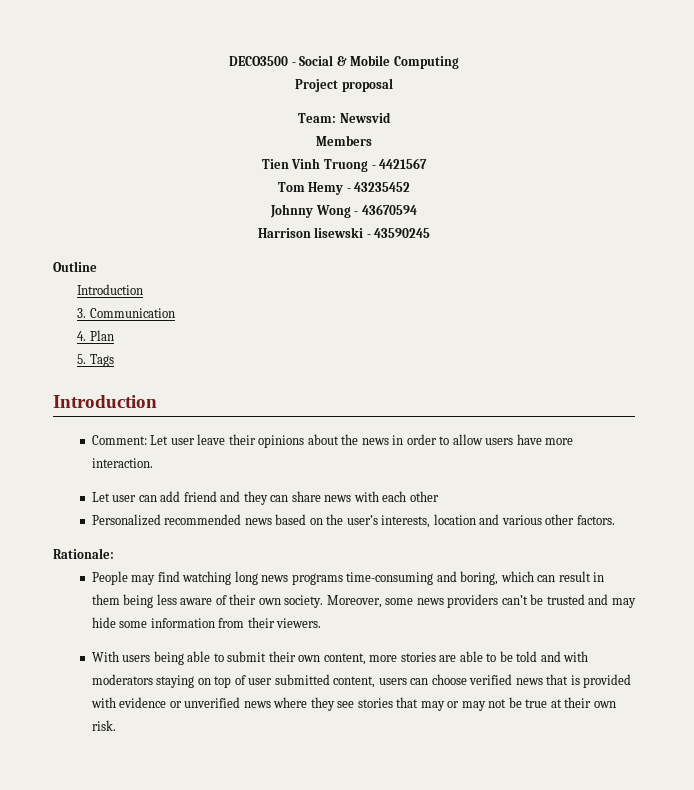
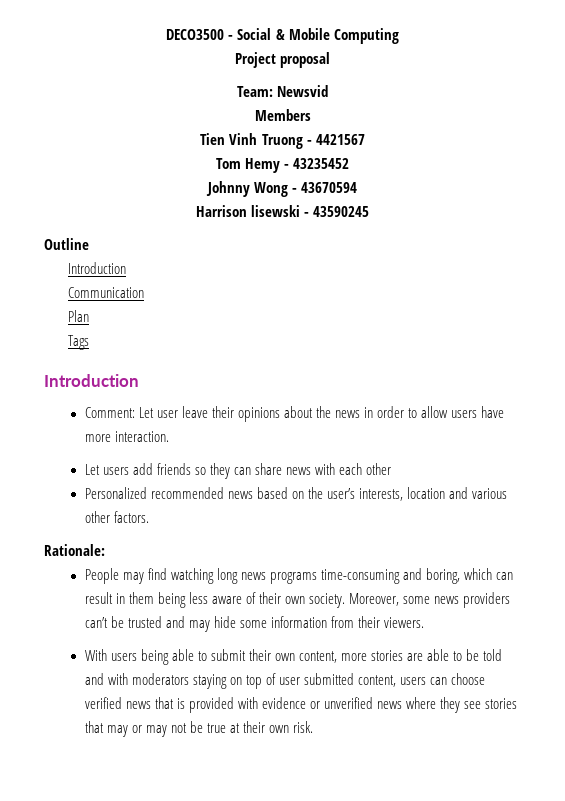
- 3. Communication
+ Communication
- 4. Plan
+ Plan
- 5. Tags
+ Tags
- Let user can add friend and they can share news with each other
+ Let users add friends so they can share news with each other

